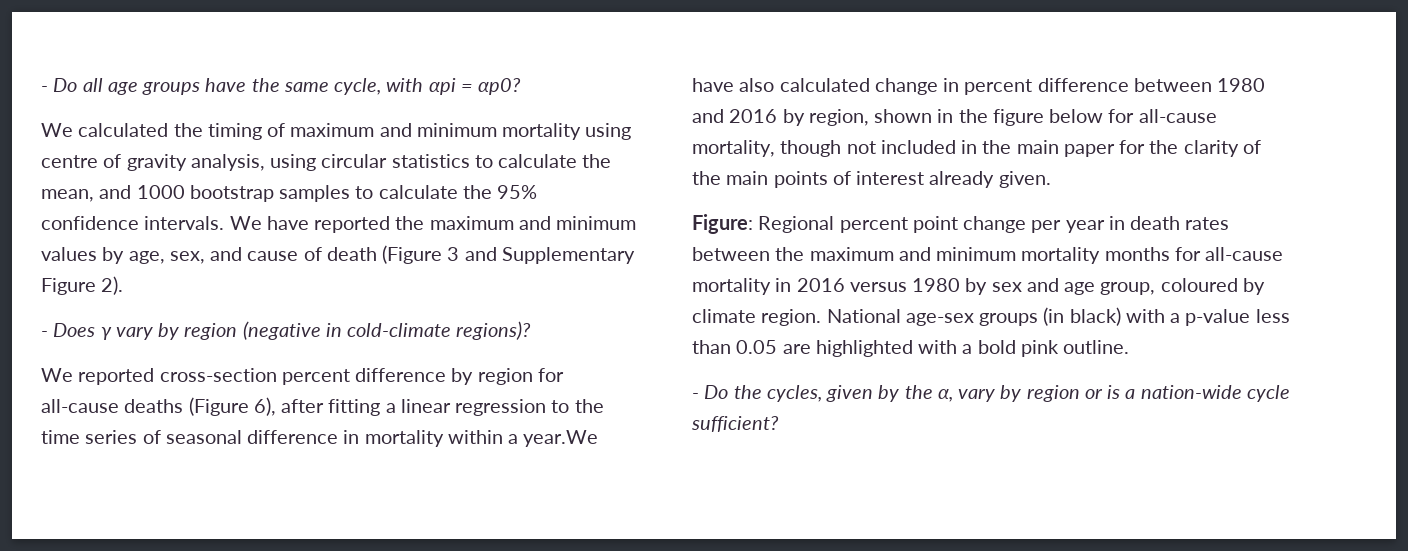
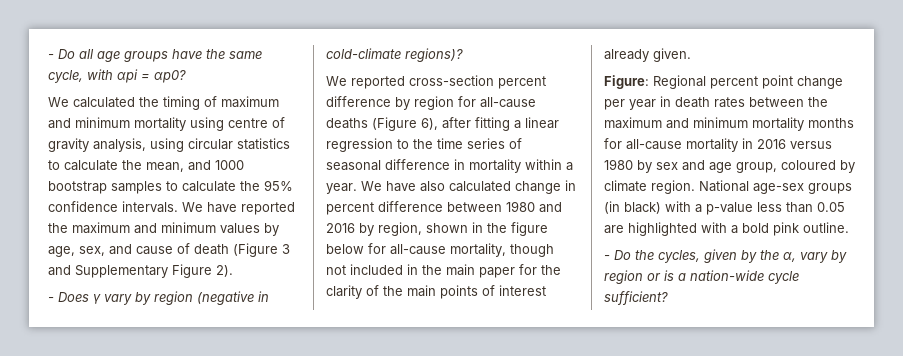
- We reported cross-section percent difference by region for all-cause deaths (Figure 6), after fitting a linear regression to the time series of seasonal difference in mortality within a year.We have also calculated change in percent difference between 1980 and 2016 by region, shown in the figure below for all-cause mortality, though not included in the main paper for the clarity of the main points of interest already given.
+ We reported cross-section percent difference by region for all-cause deaths (Figure 6), after fitting a linear regression to the time series of seasonal difference in mortality within a year. We have also calculated change in percent difference between 1980 and 2016 by region, shown in the figure below for all-cause mortality, though not included in the main paper for the clarity of the main points of interest already given.

